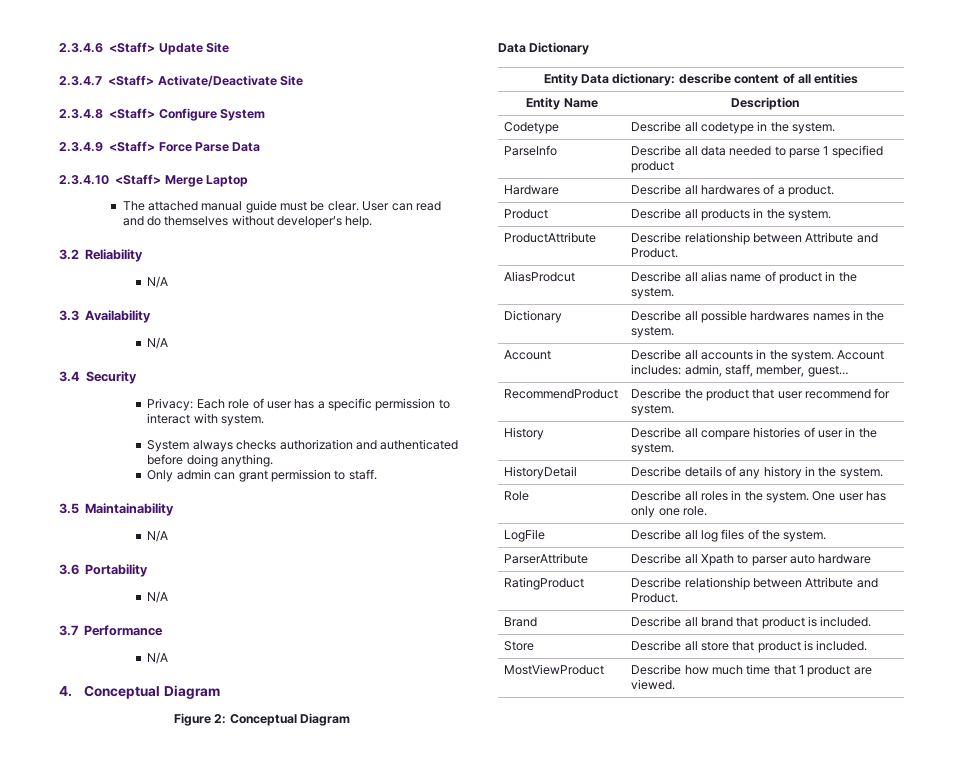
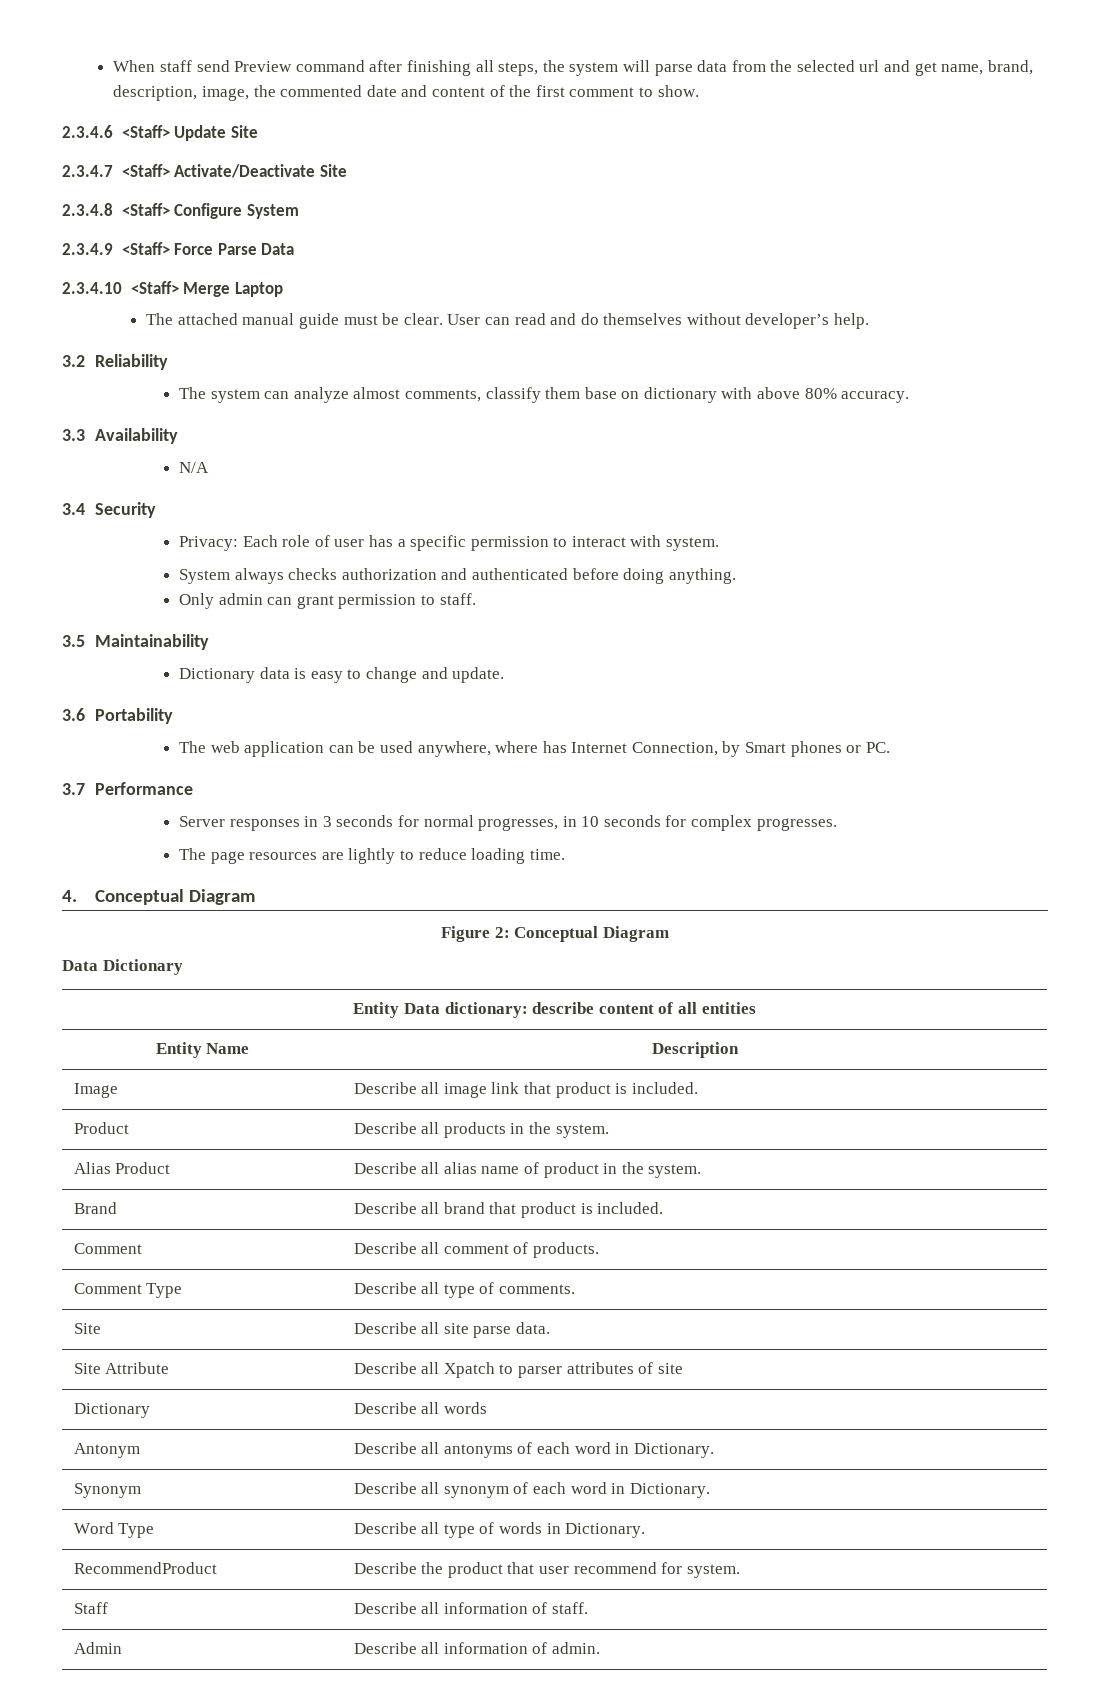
+ When staff send Preview command after finishing all steps, the system will parse data from the selected url and get name, brand, description, image, the commented date and content of the first comment to show.
  3.2 Reliability
- N/A
+ The system can analyze almost comments, classify them base on dictionary with above 80% accuracy.
  3.5 Maintainability
- N/A
+ Dictionary data is easy to change and update.
  3.6 Portability
- N/A
+ The web application can be used anywhere, where has Internet Connection, by Smart phones or PC.
  3.7 Performance
- N/A
+ Server responses in 3 seconds for normal progresses, in 10 seconds for complex progresses.
+ The page resources are lightly to reduce loading time.
- Codetype | Describe all codetype in the system.
- ParseInfo | Describe all data needed to parse 1 specified product
- Hardware | Describe all hardwares of a product.
+ Image | Describe all image link that product is included.
- ProductAttribute | Describe relationship between Attribute and Product.
- AliasProdcut | Describe all alias name of product in the system.
+ Alias Product | Describe all alias name of product in the system.
- Dictionary | Describe all possible hardwares names in the system.
- Account | Describe all accounts in the system. Account includes: admin, staff, member, guest…
+ Brand | Describe all brand that product is included.
+ Comment | Describe all comment of products.
+ Comment Type | Describe all type of comments.
+ Site | Describe all site parse data.
+ Site Attribute | Describe all Xpatch to parser attributes of site
+ Dictionary | Describe all words
+ Antonym | Describe all antonyms of each word in Dictionary.
+ Synonym | Describe all synonym of each word in Dictionary.
+ Word Type | Describe all type of words in Dictionary.
- History | Describe all compare histories of user in the system.
- HistoryDetail | Describe details of any history in the system.
- Role | Describe all roles in the system. One user has only one role.
- LogFile | Describe all log files of the system.
- ParserAttribute | Describe all Xpath to parser auto hardware
- RatingProduct | Describe relationship between Attribute and Product.
- Brand | Describe all brand that product is included.
- Store | Describe all store that product is included.
- MostViewProduct | Describe how much time that 1 product are viewed.
+ Staff | Describe all information of staff.
+ Admin | Describe all information of admin.

